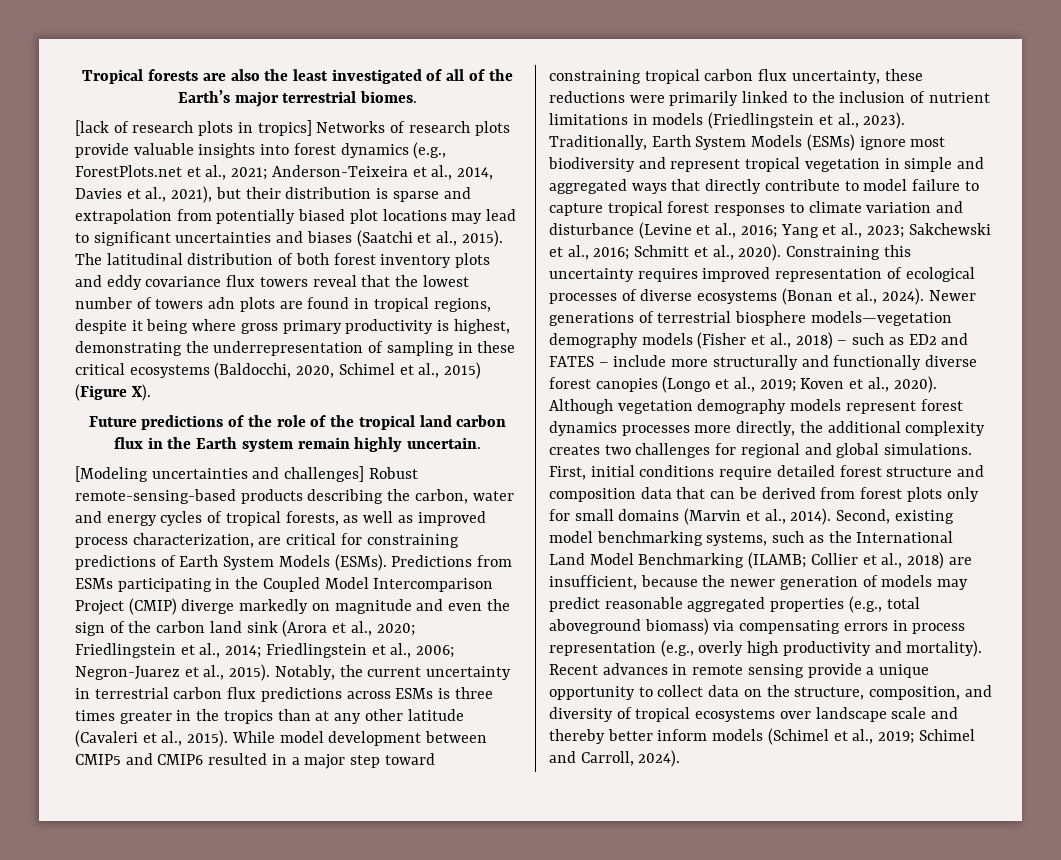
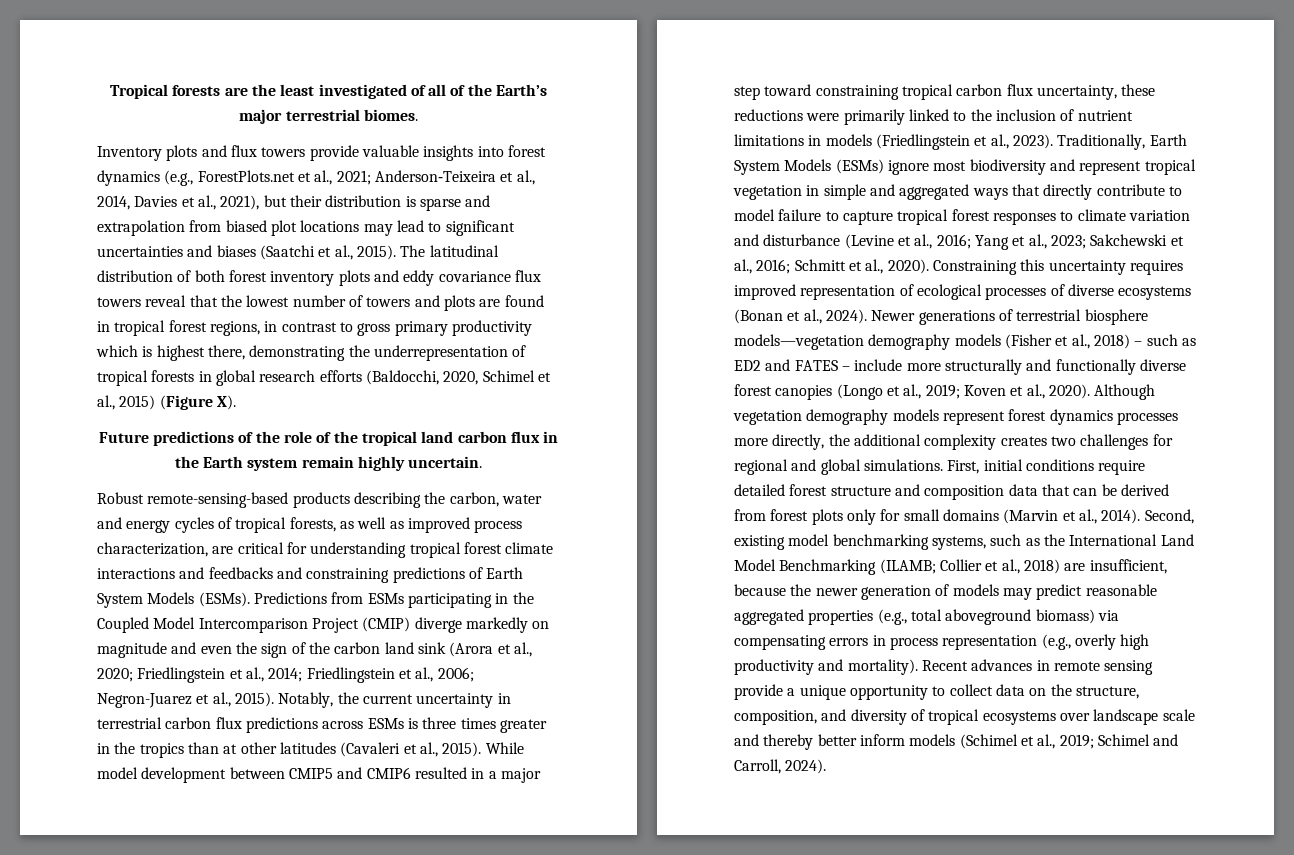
- Tropical forests are also the least investigated of all of the Earth’s major terrestrial biomes.
+ Tropical forests are the least investigated of all of the Earth’s major terrestrial biomes.
- [lack of research plots in tropics] Networks of research plots provide valuable insights into forest dynamics (e.g., ForestPlots.net et al., 2021; Anderson‐Teixeira et al., 2014, Davies et al., 2021), but their distribution is sparse and extrapolation from potentially biased plot locations may lead to significant uncertainties and biases (Saatchi et al., 2015).
+ Inventory plots and flux towers provide valuable insights into forest dynamics (e.g., ForestPlots.net et al., 2021; Anderson‐Teixeira et al., 2014, Davies et al., 2021), but their distribution is sparse and extrapolation from biased plot locations may lead to significant uncertainties and biases (Saatchi et al., 2015).
- The latitudinal distribution of both forest inventory plots and eddy covariance flux towers reveal that the lowest number of towers adn plots are found in tropical regions, despite it being where gross primary productivity is highest, demonstrating the underrepresentation of sampling in these critical ecosystems (Baldocchi, 2020, Schimel et al., 2015) (Figure X).
+ The latitudinal distribution of both forest inventory plots and eddy covariance flux towers reveal that the lowest number of towers and plots are found in tropical forest regions, in contrast to gross primary productivity which is highest there, demonstrating the underrepresentation of tropical forests in global research efforts (Baldocchi, 2020, Schimel et al., 2015) (Figure X).
- [Modeling uncertainties and challenges] Robust remote-sensing-based products describing the carbon, water and energy cycles of tropical forests, as well as improved process characterization, are critical for constraining predictions of Earth System Models (ESMs).
+ Robust remote-sensing-based products describing the carbon, water and energy cycles of tropical forests, as well as improved process characterization, are critical for understanding tropical forest climate interactions and feedbacks and constraining predictions of Earth System Models (ESMs).
- Notably, the current uncertainty in terrestrial carbon flux predictions across ESMs is three times greater in the tropics than at any other latitude (Cavaleri et al., 2015).
+ Notably, the current uncertainty in terrestrial carbon flux predictions across ESMs is three times greater in the tropics than at other latitudes (Cavaleri et al., 2015).

